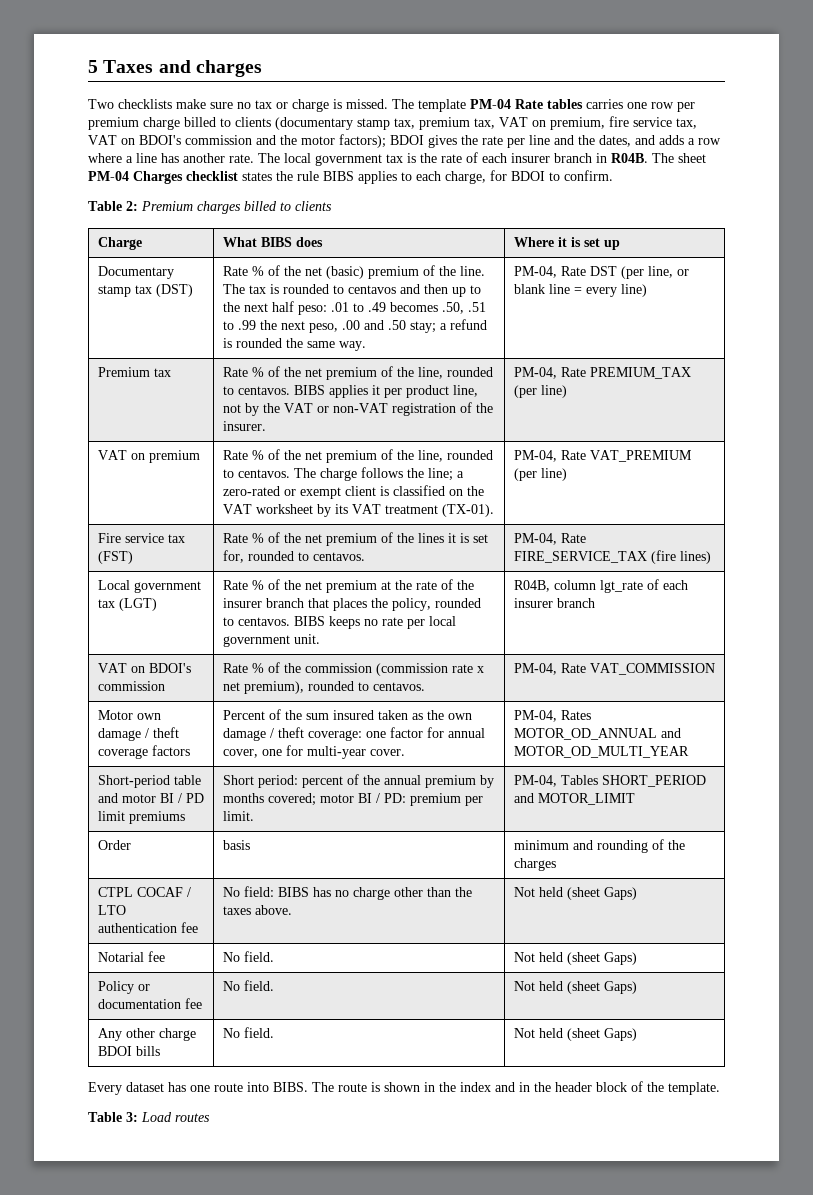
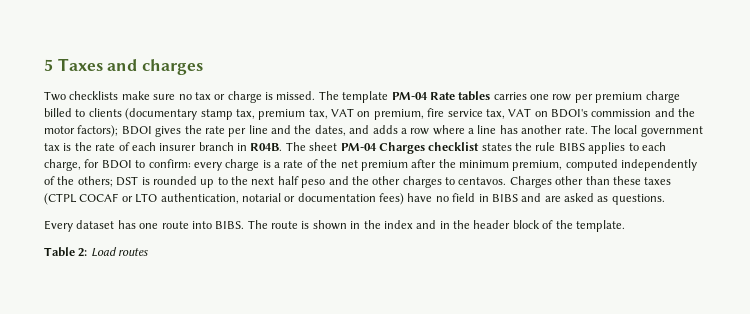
- The sheet PM-04 Charges checklist states the rule BIBS applies to each charge, for BDOI to confirm.
- Table 2: Premium charges billed to clients
- Charge | What BIBS does | Where it is set up
- Documentary stamp tax (DST) | Rate % of the net (basic) premium of the line. The tax is rounded to centavos and then up to the next half peso: .01 to .49 becomes .50, .51 to .99 the next peso, .00 and .50 stay; a refund is rounded the same way. | PM-04, Rate DST (per line, or blank line = every line)
- Premium tax | Rate % of the net premium of the line, rounded to centavos. BIBS applies it per product line, not by the VAT or non-VAT registration of the insurer. | PM-04, Rate PREMIUM_TAX (per line)
- VAT on premium | Rate % of the net premium of the line, rounded to centavos. The charge follows the line; a zero-rated or exempt client is classified on the VAT worksheet by its VAT treatment (TX-01). | PM-04, Rate VAT_PREMIUM (per line)
- Fire service tax (FST) | Rate % of the net premium of the lines it is set for, rounded to centavos. | PM-04, Rate FIRE_SERVICE_TAX (fire lines)
- Local government tax (LGT) | Rate % of the net premium at the rate of the insurer branch that places the policy, rounded to centavos. BIBS keeps no rate per local government unit. | R04B, column lgt_rate of each insurer branch
- VAT on BDOI's commission | Rate % of the commission (commission rate x net premium), rounded to centavos. | PM-04, Rate VAT_COMMISSION
- Motor own damage / theft coverage factors | Percent of the sum insured taken as the own damage / theft coverage: one factor for annual cover, one for multi-year cover. | PM-04, Rates MOTOR_OD_ANNUAL and MOTOR_OD_MULTI_YEAR
- Short-period table and motor BI / PD limit premiums | Short period: percent of the annual premium by months covered; motor BI / PD: premium per limit. | PM-04, Tables SHORT_PERIOD and MOTOR_LIMIT
- Order | basis | minimum and rounding of the charges
- CTPL COCAF / LTO authentication fee | No field: BIBS has no charge other than the taxes above. | Not held (sheet Gaps)
- Notarial fee | No field. | Not held (sheet Gaps)
- Policy or documentation fee | No field. | Not held (sheet Gaps)
- Any other charge BDOI bills | No field. | Not held (sheet Gaps)
+ The sheet PM-04 Charges checklist states the rule BIBS applies to each charge, for BDOI to confirm: every charge is a rate of the net premium after the minimum premium, computed independently of the others; DST is rounded up to the next half peso and the other charges to centavos. Charges other than these taxes (CTPL COCAF or LTO authentication, notarial or documentation fees) have no field in BIBS and are asked as questions.
- Table 3: Load routes
+ Table 2: Load routes

